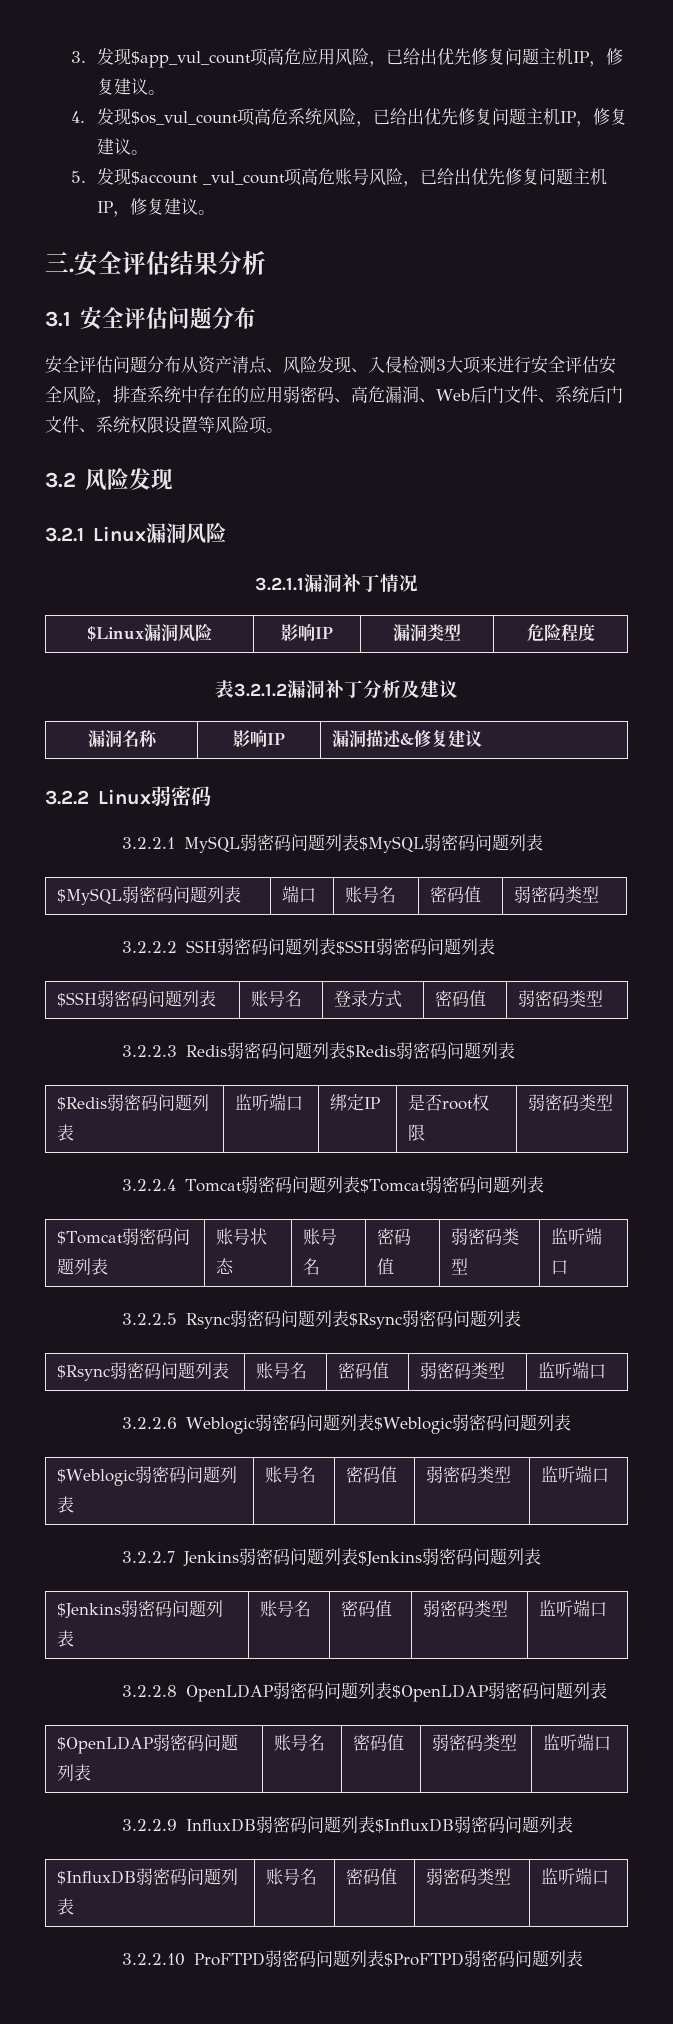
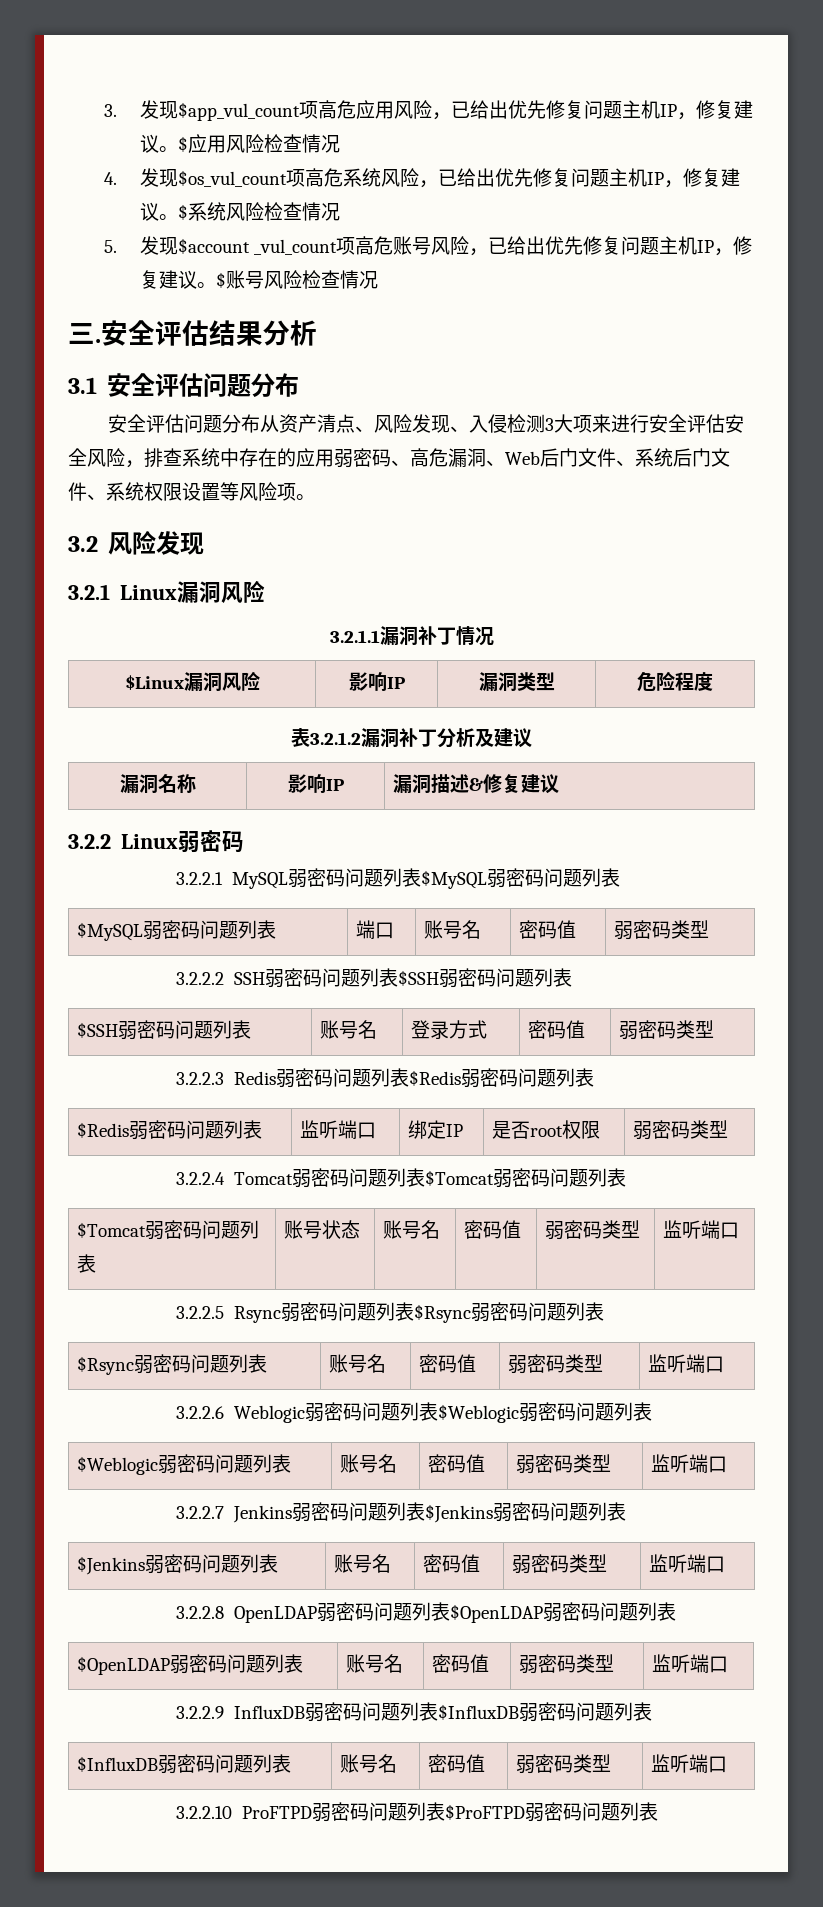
+ $应用风险检查情况
+ $系统风险检查情况
+ $账号风险检查情况

